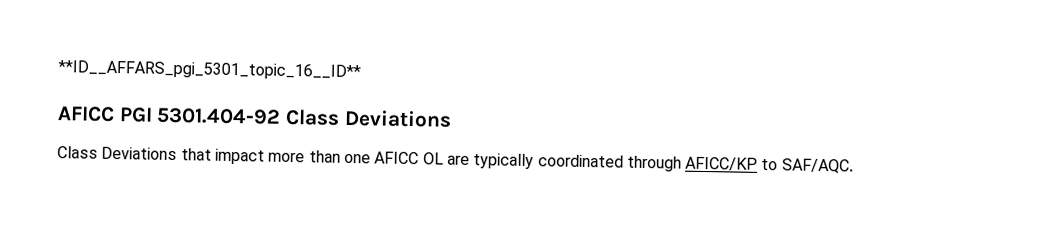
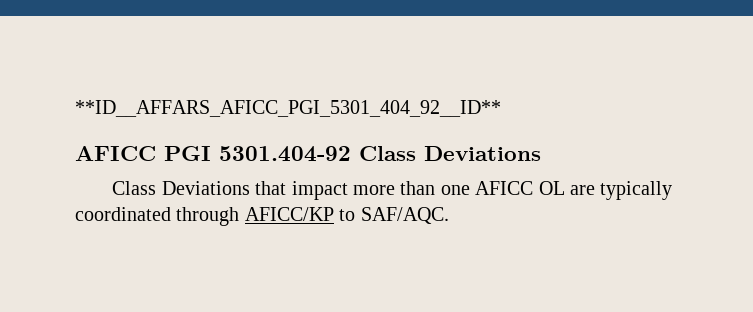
- **ID__AFFARS_pgi_5301_topic_16__ID**
+ **ID__AFFARS_AFICC_PGI_5301_404_92__ID**

